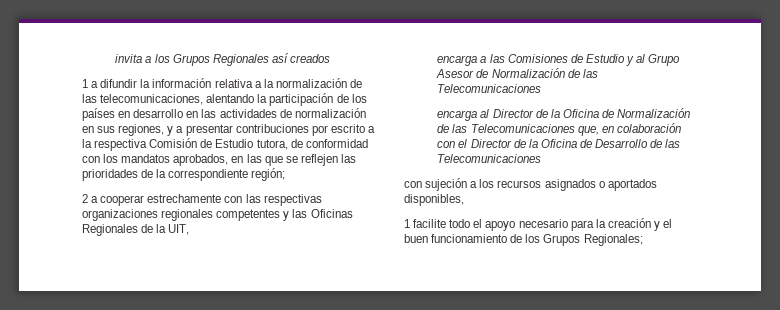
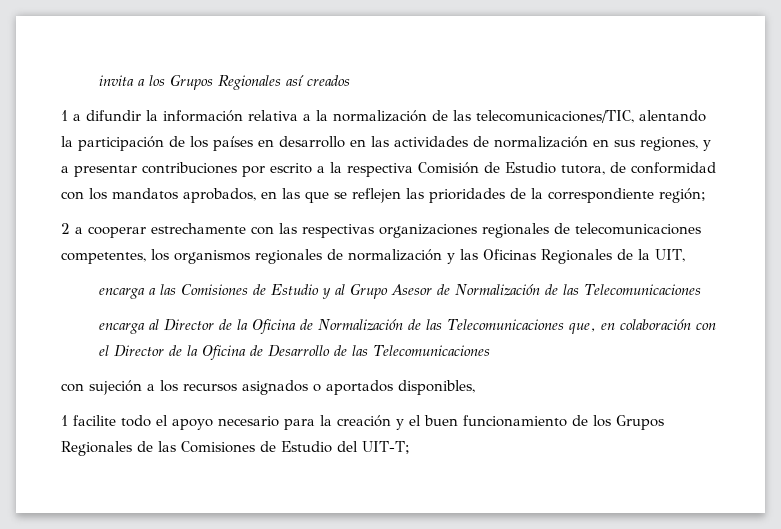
- 1 a difundir la información relativa a la normalización de las telecomunicaciones, alentando la participación de los países en desarrollo en las actividades de normalización en sus regiones, y a presentar contribuciones por escrito a la respectiva Comisión de Estudio tutora, de conformidad con los mandatos aprobados, en las que se reflejen las prioridades de la correspondiente región;
+ 1 a difundir la información relativa a la normalización de las telecomunicaciones/TIC, alentando la participación de los países en desarrollo en las actividades de normalización en sus regiones, y a presentar contribuciones por escrito a la respectiva Comisión de Estudio tutora, de conformidad con los mandatos aprobados, en las que se reflejen las prioridades de la correspondiente región;
- 2 a cooperar estrechamente con las respectivas organizaciones regionales competentes y las Oficinas Regionales de la UIT,
+ 2 a cooperar estrechamente con las respectivas organizaciones regionales de telecomunicaciones competentes, los organismos regionales de normalización y las Oficinas Regionales de la UIT,
- 1 facilite todo el apoyo necesario para la creación y el buen funcionamiento de los Grupos Regionales;
+ 1 facilite todo el apoyo necesario para la creación y el buen funcionamiento de los Grupos Regionales de las Comisiones de Estudio del UIT-T;

